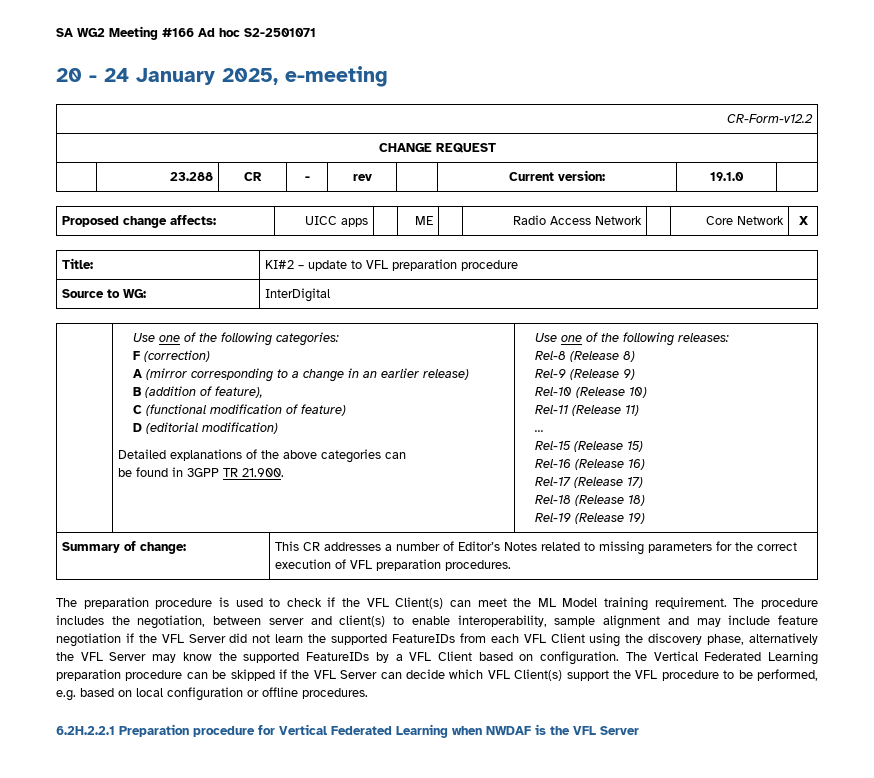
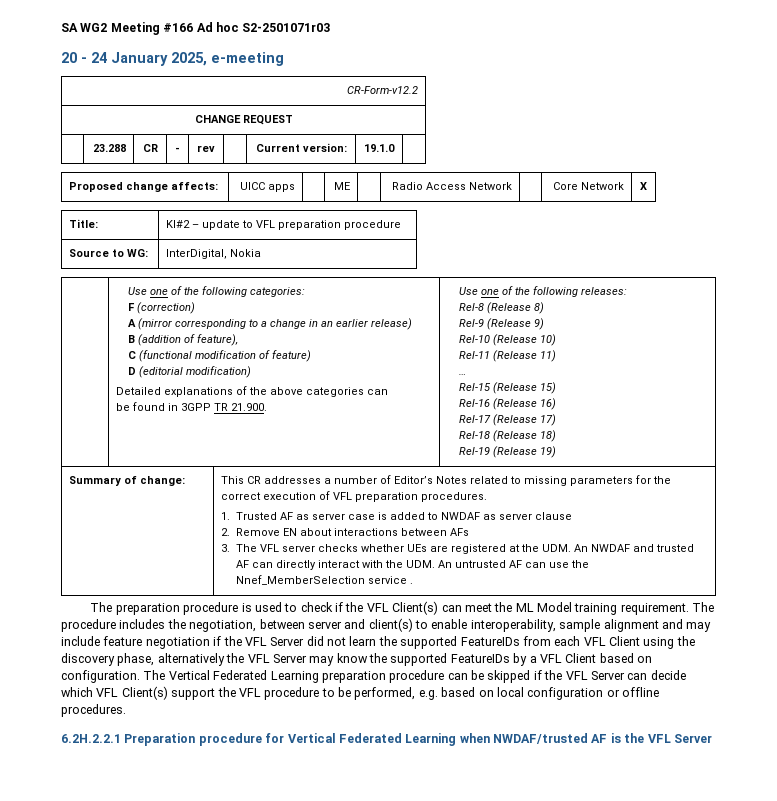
- SA WG2 Meeting #166 Ad hoc S2-2501071
+ SA WG2 Meeting #166 Ad hoc S2-2501071r03
- Source to WG: | InterDigital
+ Source to WG: | InterDigital, Nokia
+ 1. Trusted AF as server case is added to NWDAF as server clause
+ 2. Remove EN about interactions between AFs
+ 3. The VFL server checks whether UEs are registered at the UDM. An NWDAF and trusted AF can directly interact with the UDM. An untrusted AF can use the Nnef_MemberSelection service .
- 6.2H.2.2.1 Preparation procedure for Vertical Federated Learning when NWDAF is the VFL Server
+ 6.2H.2.2.1 Preparation procedure for Vertical Federated Learning when NWDAF/trusted AF is the VFL Server

